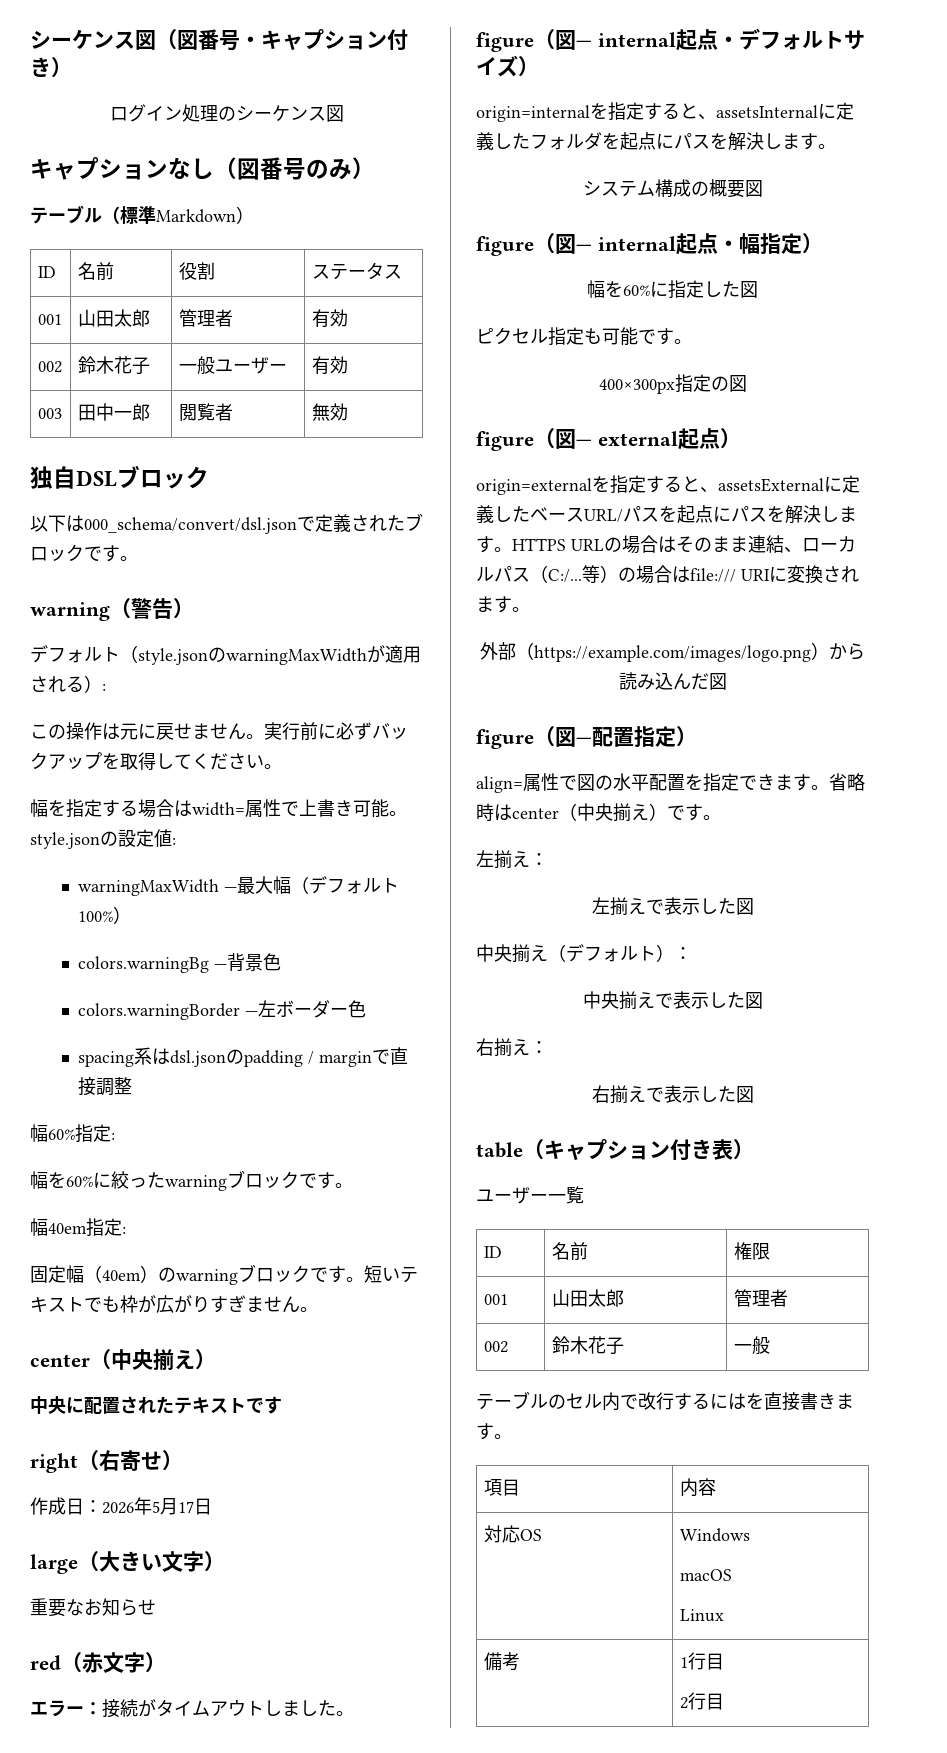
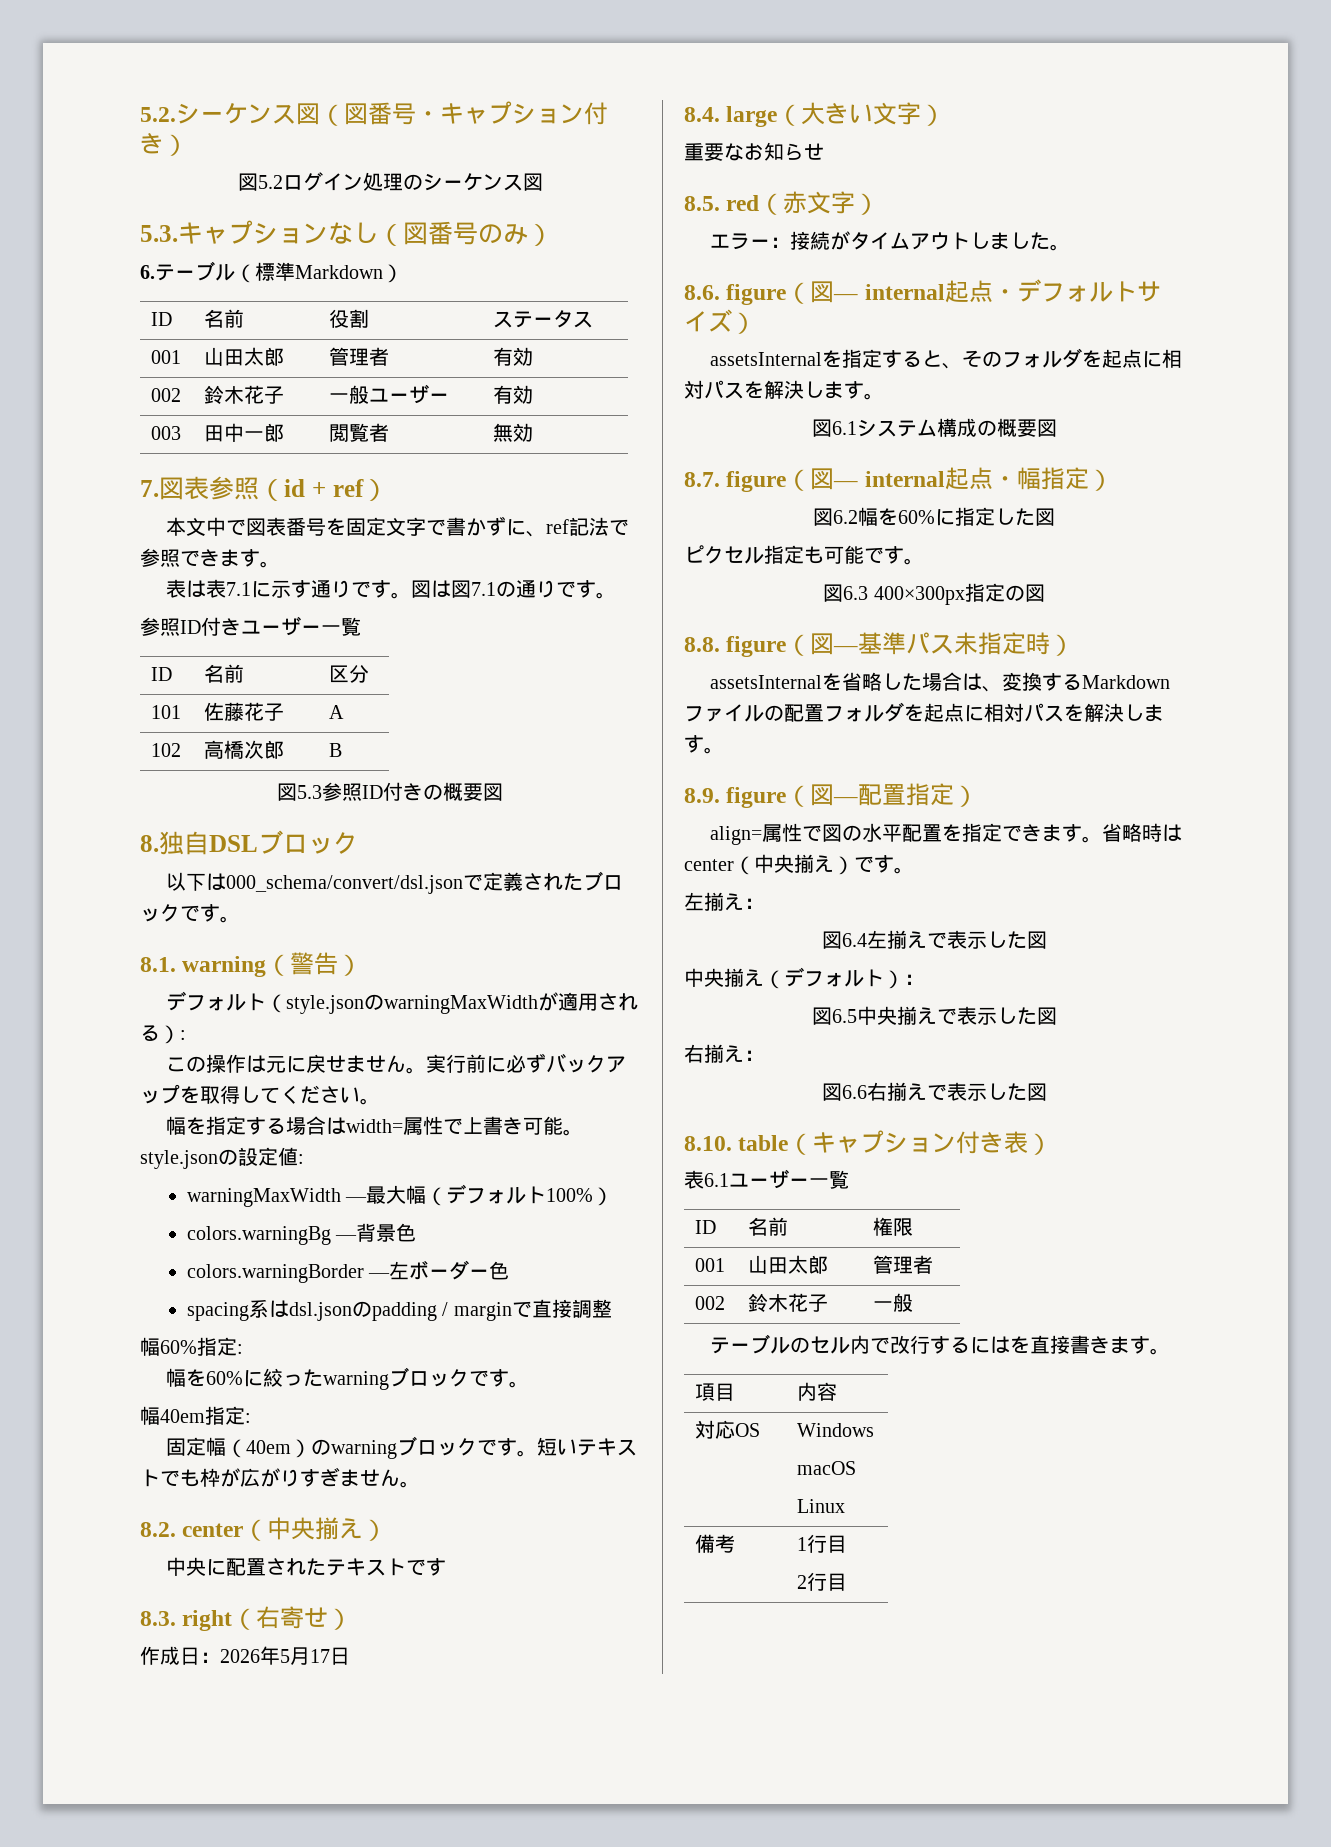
- シーケンス図（図番号・キャプション付き）
+ 5.2.シーケンス図（図番号・キャプション付き）
- ログイン処理のシーケンス図
+ 図5.2ログイン処理のシーケンス図
- キャプションなし（図番号のみ）
+ 5.3.キャプションなし（図番号のみ）
- テーブル（標準Markdown）
+ 6.テーブル（標準Markdown）
- 独自DSLブロック
+ 7.図表参照（id + ref）
+ 本文中で図表番号を固定文字で書かずに、ref記法で参照できます。
+ 表は表7.1に示す通りです。図は図7.1の通りです。
+ 参照ID付きユーザー一覧
+ ID | 名前 | 区分
+ 101 | 佐藤花子 | A
+ 102 | 高橋次郎 | B
+ 図5.3参照ID付きの概要図
+ 8.独自DSLブロック
- warning（警告）
+ 8.1. warning（警告）
  短いテキストでも枠が広がりすぎません。
- center（中央揃え）
+ 8.2. center（中央揃え）
- right（右寄せ）
+ 8.3. right（右寄せ）
- large（大きい文字）
+ 8.4. large（大きい文字）
- red（赤文字）
+ 8.5. red（赤文字）
- figure（図— internal起点・デフォルトサイズ）
+ 8.6. figure（図— internal起点・デフォルトサイズ）
- origin=internalを指定すると、assetsInternalに定義したフォルダを起点にパスを解決します。
- システム構成の概要図
+ assetsInternalを指定すると、そのフォルダを起点に相対パスを解決します。
+ 図6.1システム構成の概要図
- figure（図— internal起点・幅指定）
+ 8.7. figure（図— internal起点・幅指定）
- 幅を60%に指定した図
+ 図6.2幅を60%に指定した図
- 400×300px指定の図
+ 図6.3 400×300px指定の図
- figure（図— external起点）
- origin=externalを指定すると、assetsExternalに定義したベースURL/パスを起点にパスを解決します。HTTPS URLの場合はそのまま連結、ローカルパス（C:/...等）の場合はfile:/// URIに変換されます。
- 外部（https://example.com/images/logo.png）から読み込んだ図
- figure（図—配置指定）
+ 8.8. figure（図—基準パス未指定時）
+ assetsInternalを省略した場合は、変換するMarkdownファイルの配置フォルダを起点に相対パスを解決します。
+ 8.9. figure（図—配置指定）
- 左揃えで表示した図
+ 図6.4左揃えで表示した図
- 中央揃えで表示した図
+ 図6.5中央揃えで表示した図
- 右揃えで表示した図
+ 図6.6右揃えで表示した図
- table（キャプション付き表）
+ 8.10. table（キャプション付き表）
- ユーザー一覧
+ 表6.1ユーザー一覧

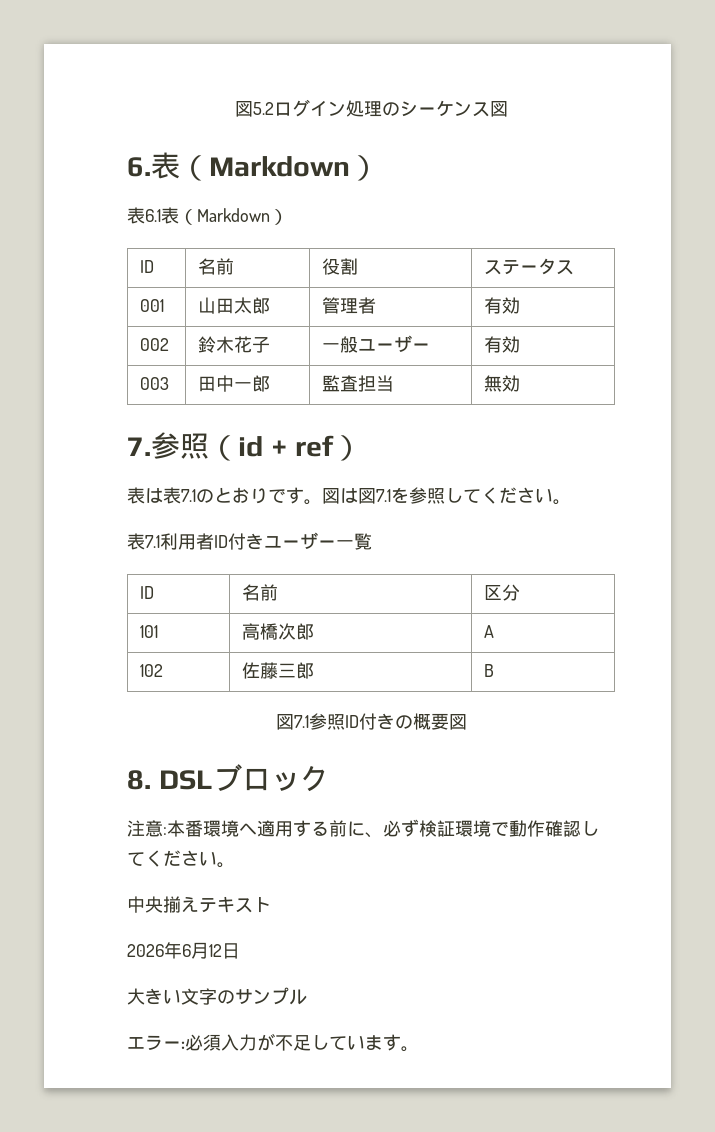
- 5.2.シーケンス図（図番号・キャプション付き）
- 5.3.キャプションなし（図番号のみ）
- 6.テーブル（標準Markdown）
+ 6.表（Markdown）
+ 表6.1表（Markdown）
- 003 | 田中一郎 | 閲覧者 | 無効
+ 003 | 田中一郎 | 監査担当 | 無効
- 7.図表参照（id + ref）
+ 7.参照（id + ref）
- 本文中で図表番号を固定文字で書かずに、ref記法で参照できます。
- 表は表7.1に示す通りです。
+ 表は表7.1のとおりです。
- 図は図7.1の通りです。
- 参照ID付きユーザー一覧
+ 図は図7.1を参照してください。
+ 表7.1利用者ID付きユーザー一覧
- 101 | 佐藤花子 | A
+ 101 | 高橋次郎 | A
- 102 | 高橋次郎 | B
+ 102 | 佐藤三郎 | B
- 図5.3参照ID付きの概要図
+ 図7.1参照ID付きの概要図
- 8.独自DSLブロック
+ 8. DSLブロック
- 以下は000_schema/convert/dsl.jsonで定義されたブロックです。
- 8.1. warning（警告）
- デフォルト（style.jsonのwarningMaxWidthが適用される）:
- この操作は元に戻せません。実行前に必ずバックアップを取得してください。
- 幅を指定する場合はwidth=属性で上書き可能。style.jsonの設定値:
- warningMaxWidth —最大幅（デフォルト100%）
- colors.warningBg —背景色
- colors.warningBorder —左ボーダー色
- spacing系はdsl.jsonのpadding / marginで直接調整
- 幅60%指定:
- 幅を60%に絞ったwarningブロックです。
- 幅40em指定:
- 固定幅（40em）のwarningブロックです。短いテキストでも枠が広がりすぎません。
- 8.2. center（中央揃え）
- 中央に配置されたテキストです
- 8.3. right（右寄せ）
- 作成日：2026年5月17日
- 8.4. large（大きい文字）
- 重要なお知らせ
- 8.5. red（赤文字）
- エラー：接続がタイムアウトしました。
- 8.6. figure（図— internal起点・デフォルトサイズ）
- assetsInternalを指定すると、そのフォルダを起点に相対パスを解決します。
- 図6.1システム構成の概要図
- 8.7. figure（図— internal起点・幅指定）
- 図6.2幅を60%に指定した図
- ピクセル指定も可能です。
- 図6.3 400×300px指定の図
- 8.8. figure（図—基準パス未指定時）
- assetsInternalを省略した場合は、変換するMarkdownファイルの配置フォルダを起点に相対パスを解決します。
- 8.9. figure（図—配置指定）
- align=属性で図の水平配置を指定できます。省略時はcenter（中央揃え）です。
- 左揃え：
- 図6.4左揃えで表示した図
- 中央揃え（デフォルト）：
- 図6.5中央揃えで表示した図
- 右揃え：
- 図6.6右揃えで表示した図
- 8.10. table（キャプション付き表）
- 表6.1ユーザー一覧
- ID | 名前 | 権限
- 001 | 山田太郎 | 管理者
- 002 | 鈴木花子 | 一般
- テーブルのセル内で改行するにはを直接書きます。
- 項目 | 内容
- 対応OS | Windows
- macOS
- Linux
- 備考 | 1行目
- 2行目
+ 注意:本番環境へ適用する前に、必ず検証環境で動作確認してください。
+ 中央揃えテキスト
+ 2026年6月12日
+ 大きい文字のサンプル
+ エラー:必須入力が不足しています。

